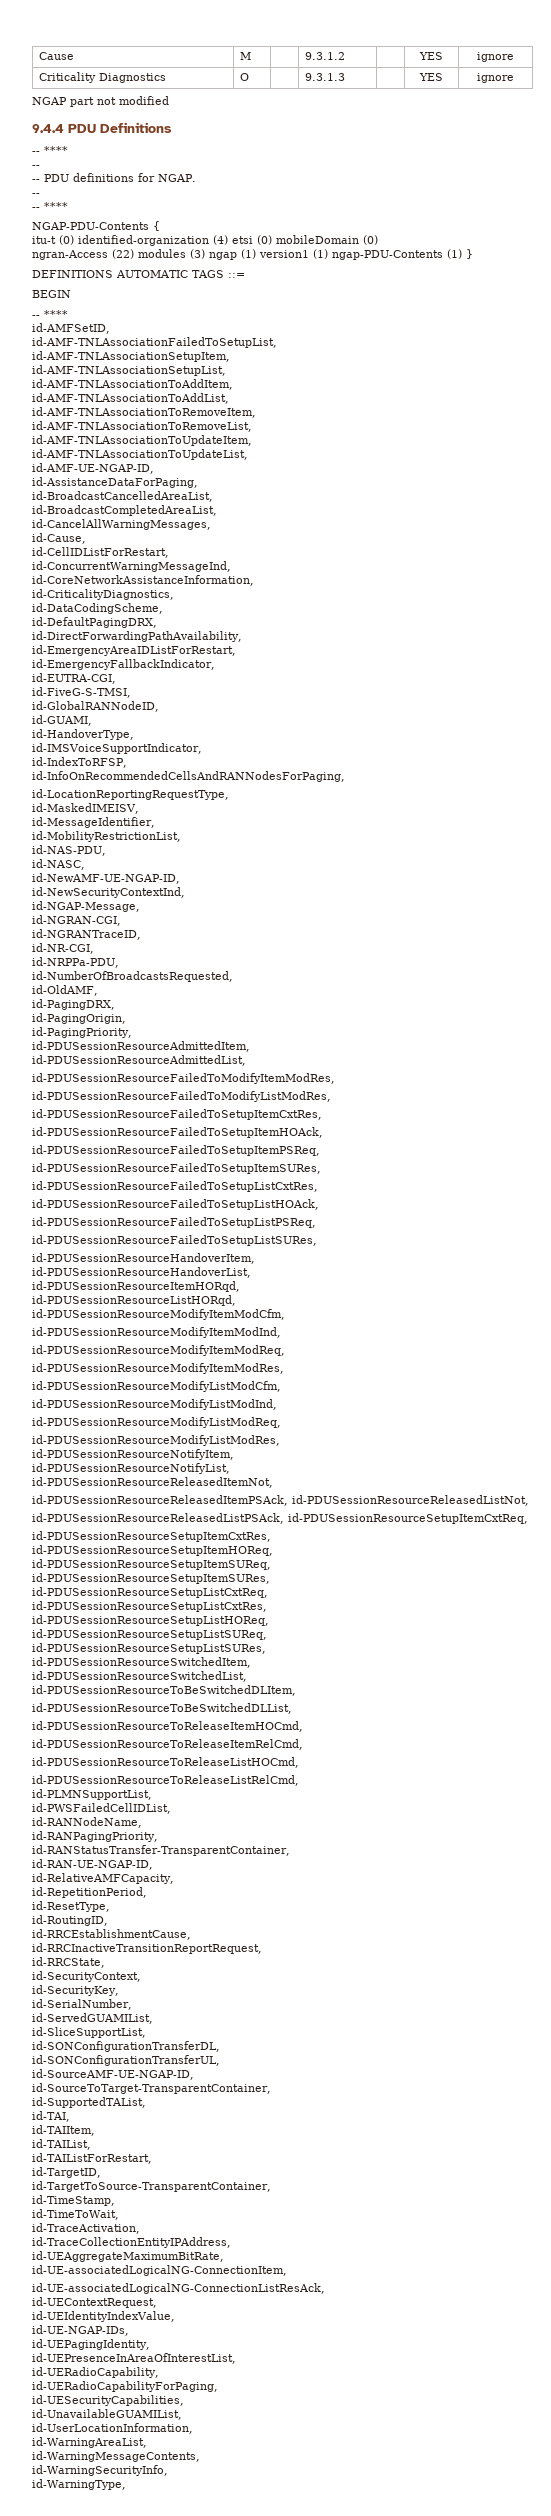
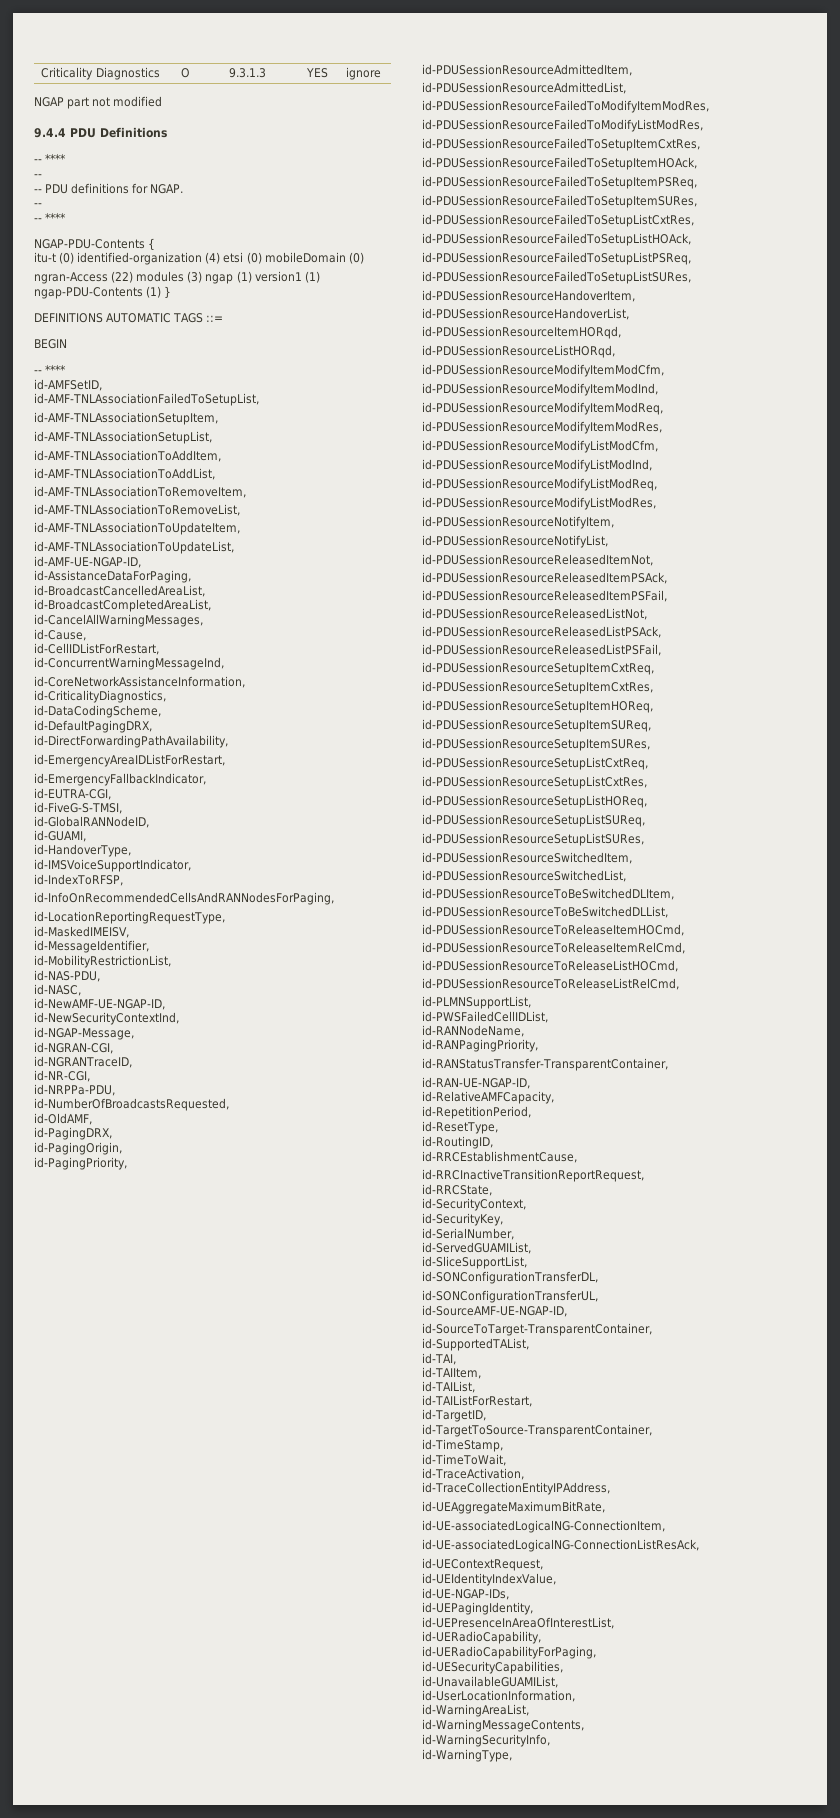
- Cause | M | | 9.3.1.2 | | YES | ignore
- id-PDUSessionResourceReleasedItemPSAck, id-PDUSessionResourceReleasedListNot,
+ id-PDUSessionResourceReleasedItemPSAck,
+ id-PDUSessionResourceReleasedItemPSFail,
+ id-PDUSessionResourceReleasedListNot,
- id-PDUSessionResourceReleasedListPSAck, id-PDUSessionResourceSetupItemCxtReq,
+ id-PDUSessionResourceReleasedListPSAck,
+ id-PDUSessionResourceReleasedListPSFail,
+ id-PDUSessionResourceSetupItemCxtReq,

